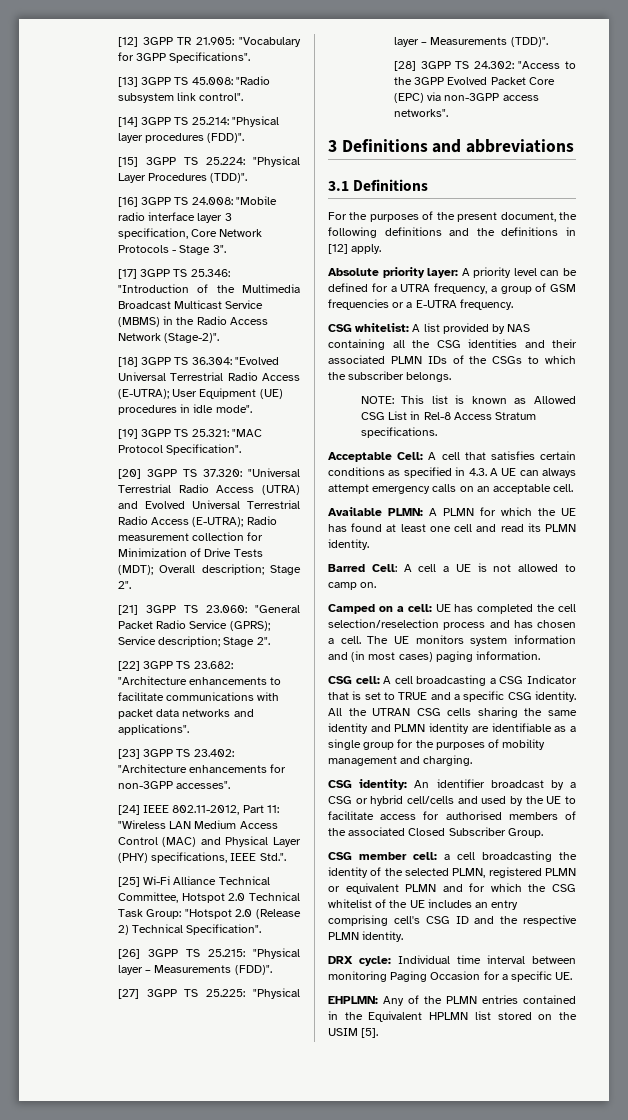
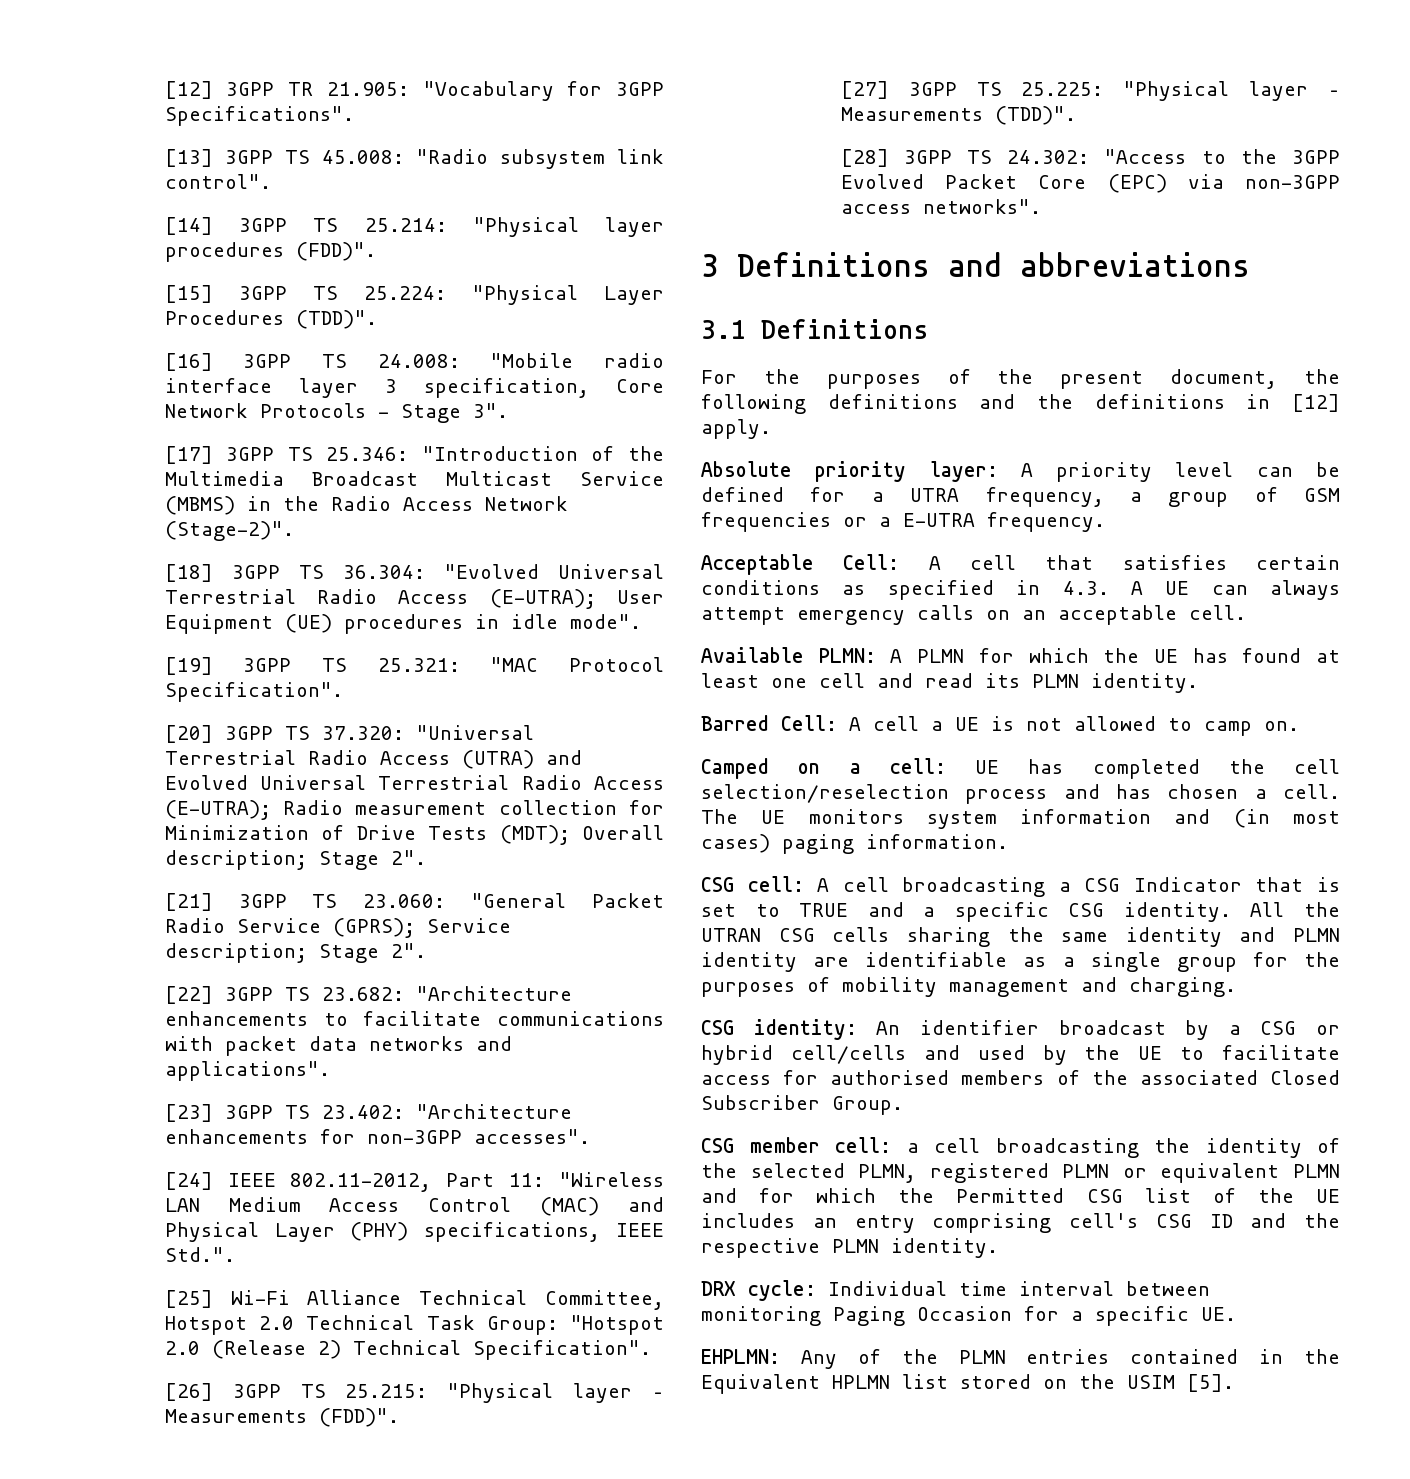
- CSG whitelist: A list provided by NAS containing all the CSG identities and their associated PLMN IDs of the CSGs to which the subscriber belongs.
- NOTE: This list is known as Allowed CSG List in Rel-8 Access Stratum specifications.
- CSG member cell: a cell broadcasting the identity of the selected PLMN, registered PLMN or equivalent PLMN and for which the CSG whitelist of the UE includes an entry comprising cell's CSG ID and the respective PLMN identity.
+ CSG member cell: a cell broadcasting the identity of the selected PLMN, registered PLMN or equivalent PLMN and for which the Permitted CSG list of the UE includes an entry comprising cell's CSG ID and the respective PLMN identity.

